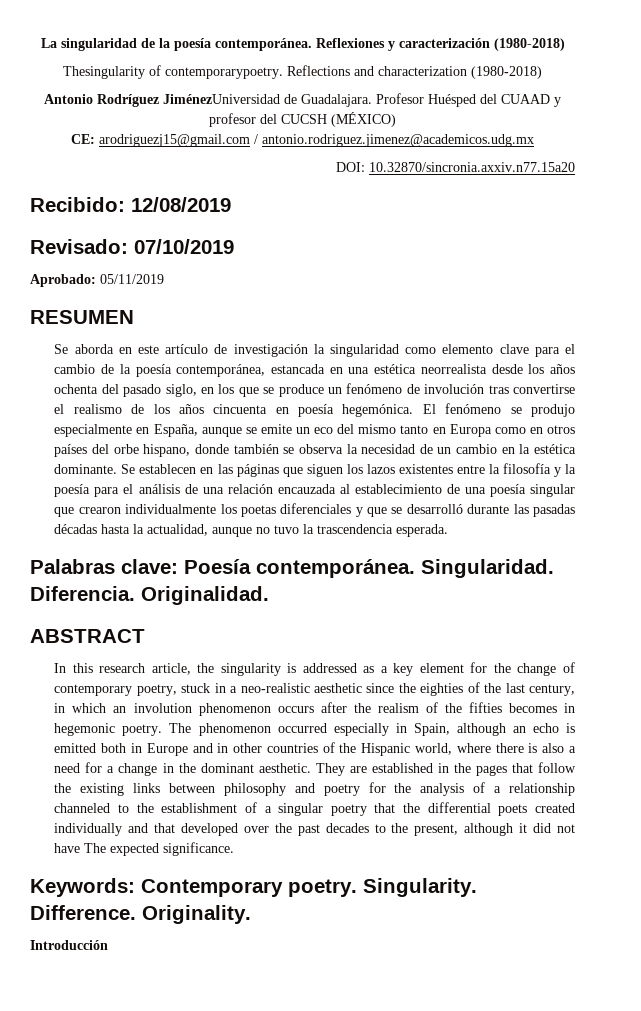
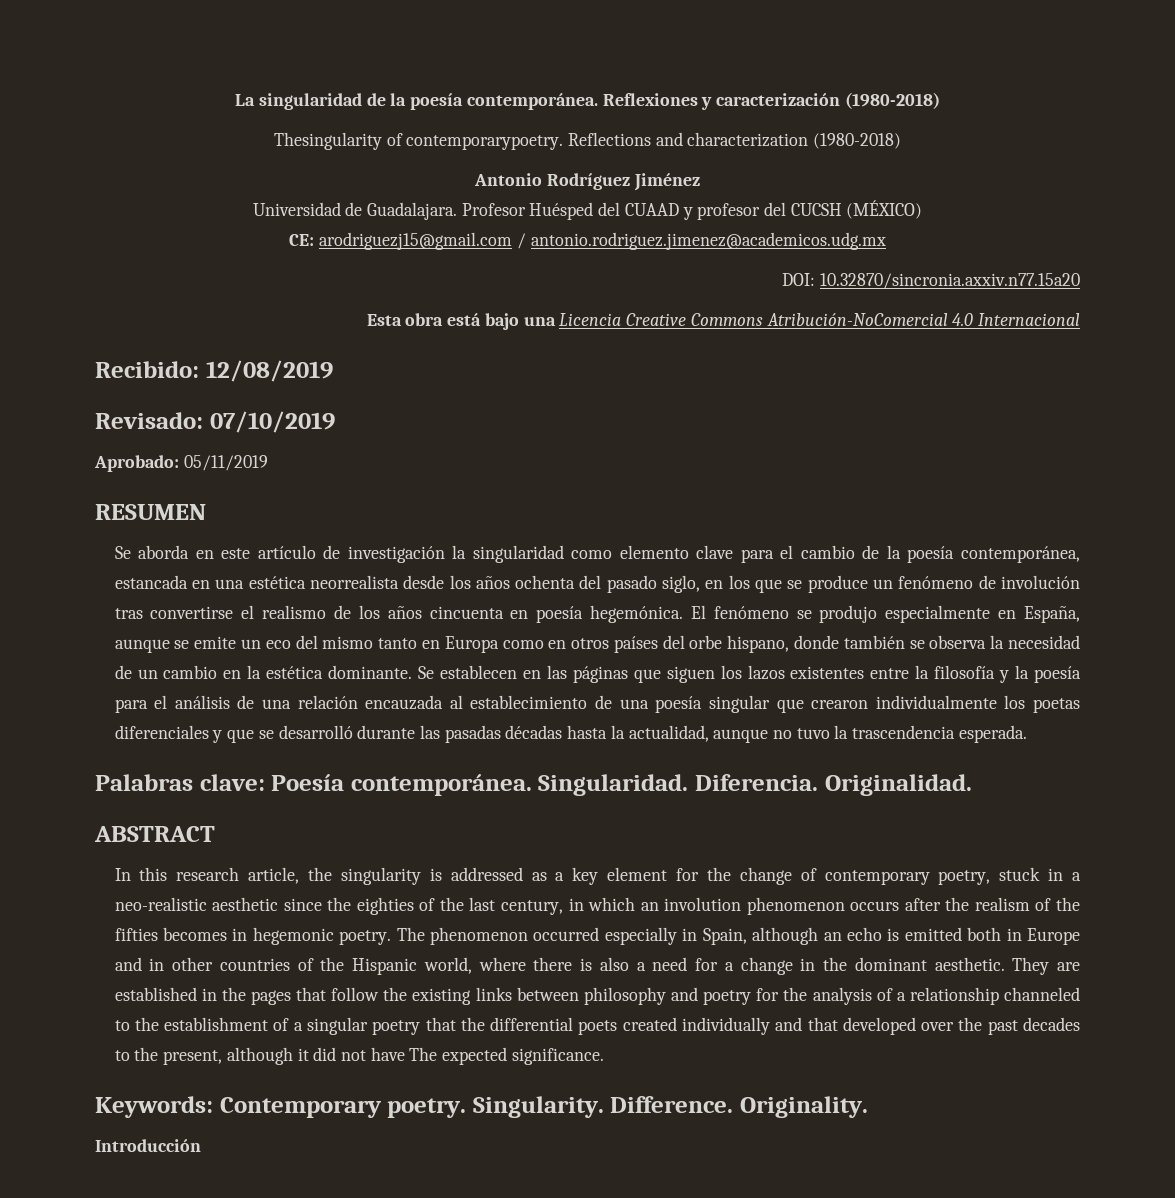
- Antonio Rodríguez JiménezUniversidad de Guadalajara.
+ Antonio Rodríguez Jiménez
+ Universidad de Guadalajara.
+ Esta obra está bajo una Licencia Creative Commons Atribución-NoComercial 4.0 Internacional

